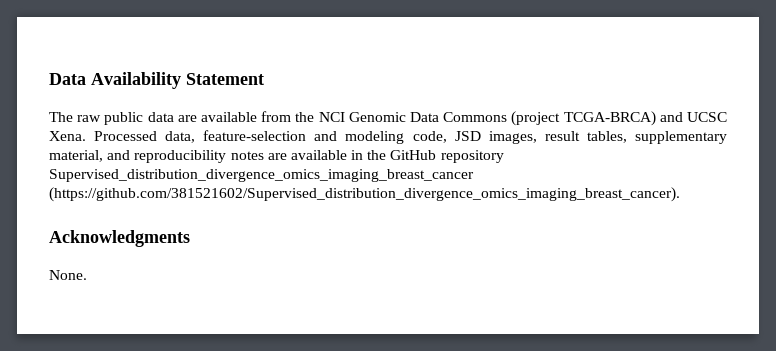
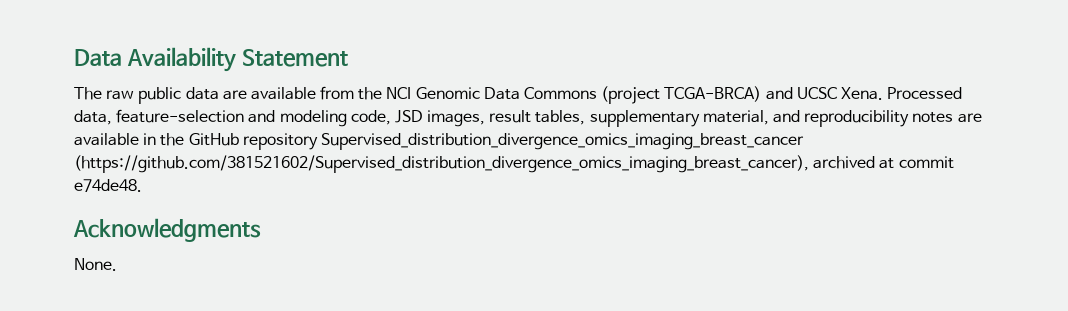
- Processed data, feature-selection and modeling code, JSD images, result tables, supplementary material, and reproducibility notes are available in the GitHub repository Supervised_distribution_divergence_omics_imaging_breast_cancer (https://github.com/381521602/Supervised_distribution_divergence_omics_imaging_breast_cancer).
+ Processed data, feature-selection and modeling code, JSD images, result tables, supplementary material, and reproducibility notes are available in the GitHub repository Supervised_distribution_divergence_omics_imaging_breast_cancer (https://github.com/381521602/Supervised_distribution_divergence_omics_imaging_breast_cancer), archived at commit e74de48.

